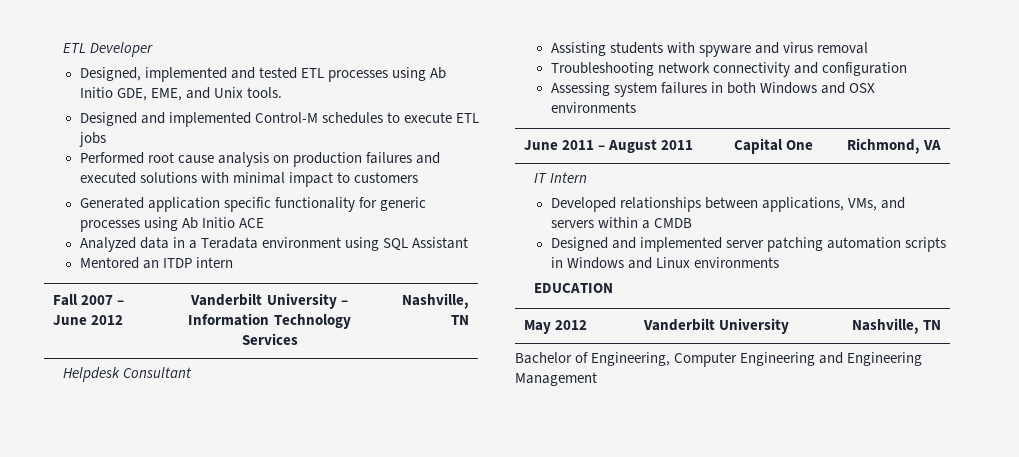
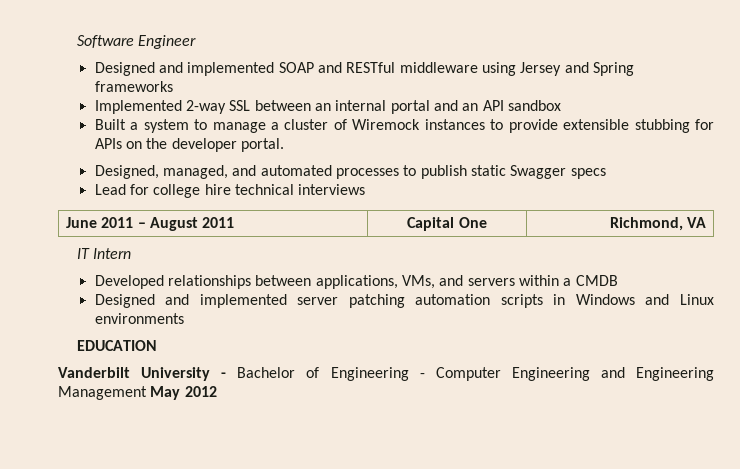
- ETL Developer
- Designed, implemented and tested ETL processes using Ab Initio GDE, EME, and Unix tools.
- Designed and implemented Control-M schedules to execute ETL jobs
- Performed root cause analysis on production failures and executed solutions with minimal impact to customers
- Generated application specific functionality for generic processes using Ab Initio ACE
- Analyzed data in a Teradata environment using SQL Assistant
- Mentored an ITDP intern
- Fall 2007 – June 2012 | Vanderbilt University – Information Technology Services | Nashville, TN
- Helpdesk Consultant
- Assisting students with spyware and virus removal
- Troubleshooting network connectivity and configuration
- Assessing system failures in both Windows and OSX environments
+ Software Engineer
+ Designed and implemented SOAP and RESTful middleware using Jersey and Spring frameworks
+ Implemented 2-way SSL between an internal portal and an API sandbox
+ Built a system to manage a cluster of Wiremock instances to provide extensible stubbing for APIs on the developer portal.
+ Designed, managed, and automated processes to publish static Swagger specs
+ Lead for college hire technical interviews
- May 2012 | Vanderbilt University | Nashville, TN
- Bachelor of Engineering, Computer Engineering and Engineering Management
+ Vanderbilt University - Bachelor of Engineering - Computer Engineering and Engineering Management May 2012

